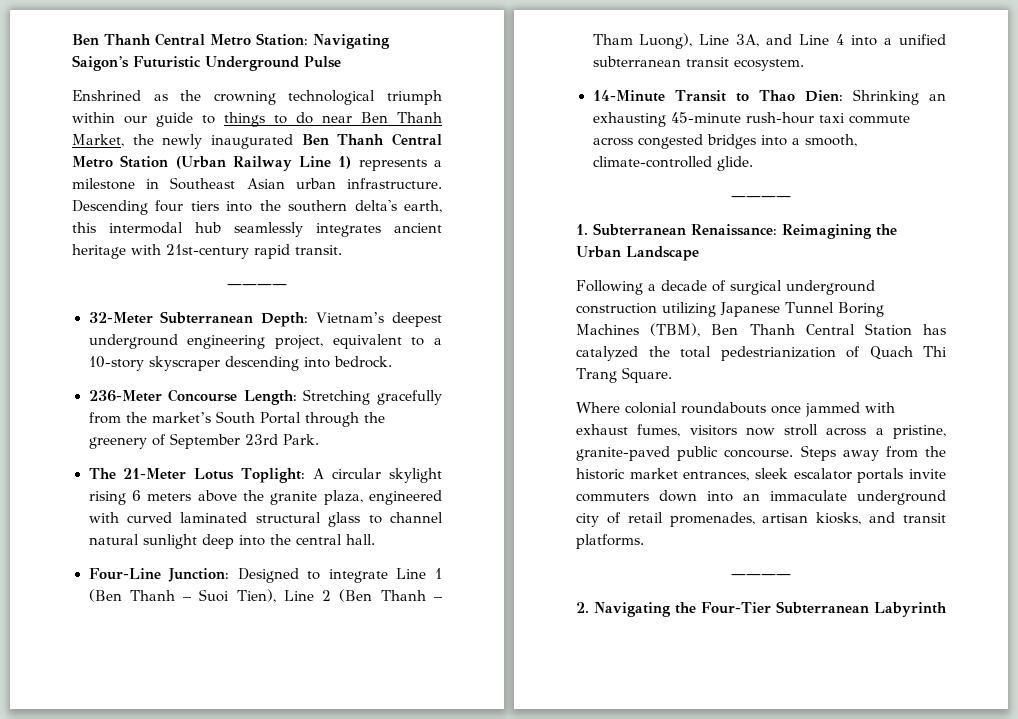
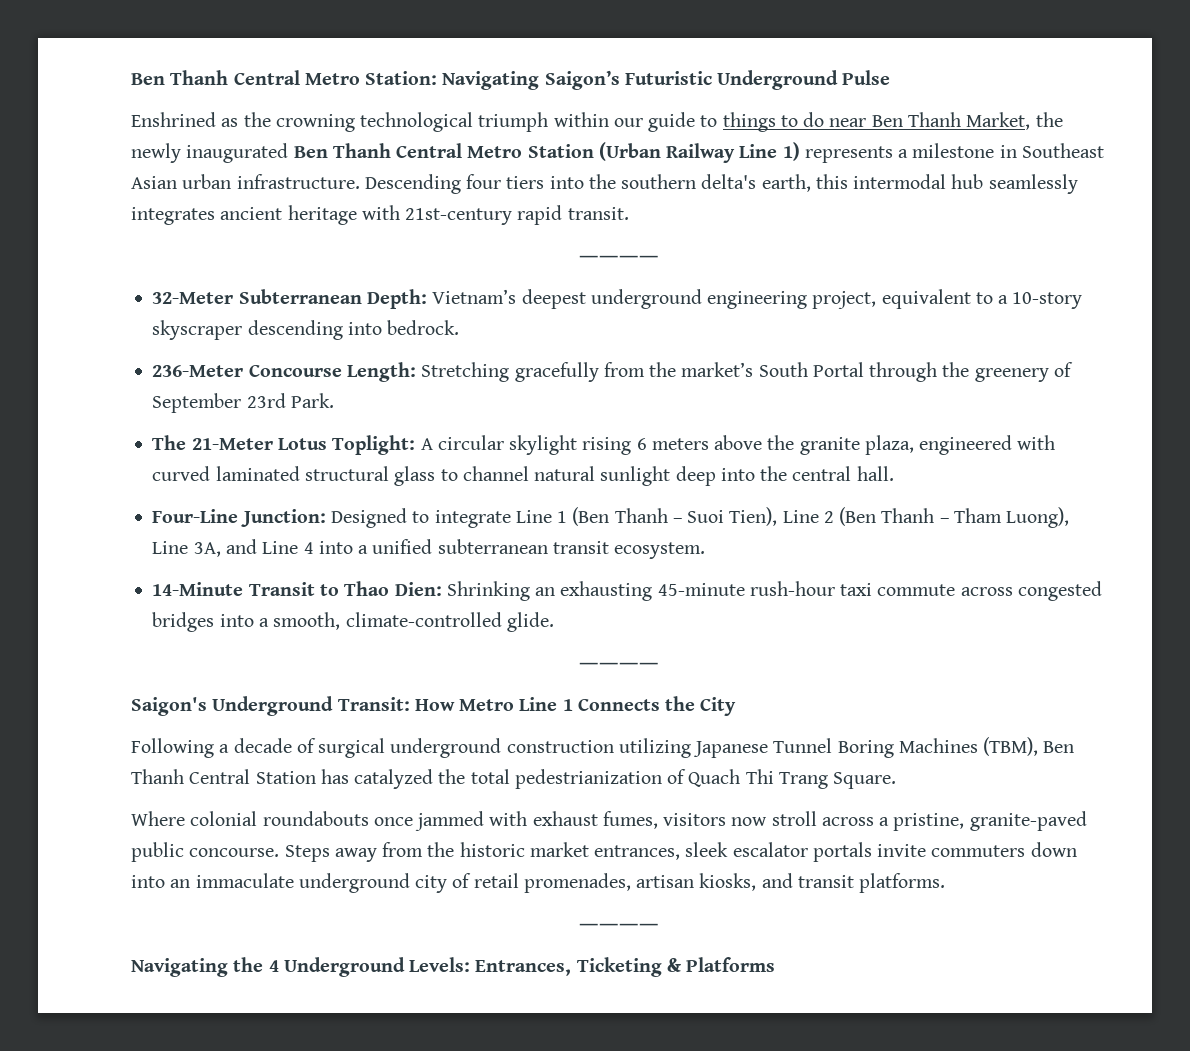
- 1. Subterranean Renaissance: Reimagining the Urban Landscape
+ Saigon's Underground Transit: How Metro Line 1 Connects the City
- 2. Navigating the Four-Tier Subterranean Labyrinth
+ Navigating the 4 Underground Levels: Entrances, Ticketing & Platforms

